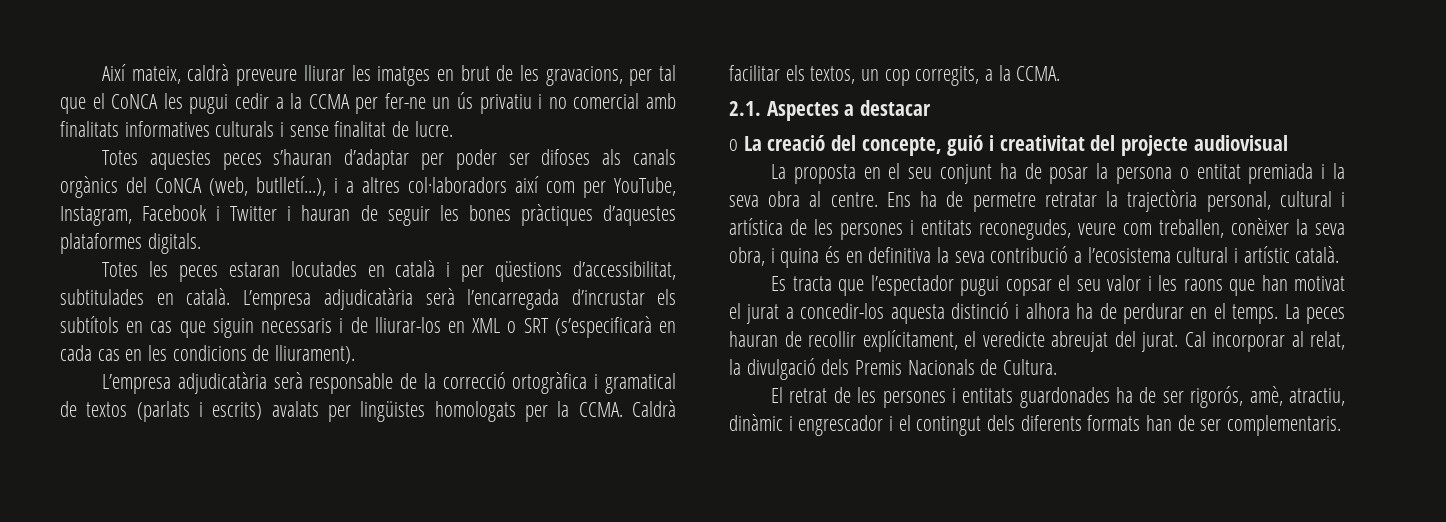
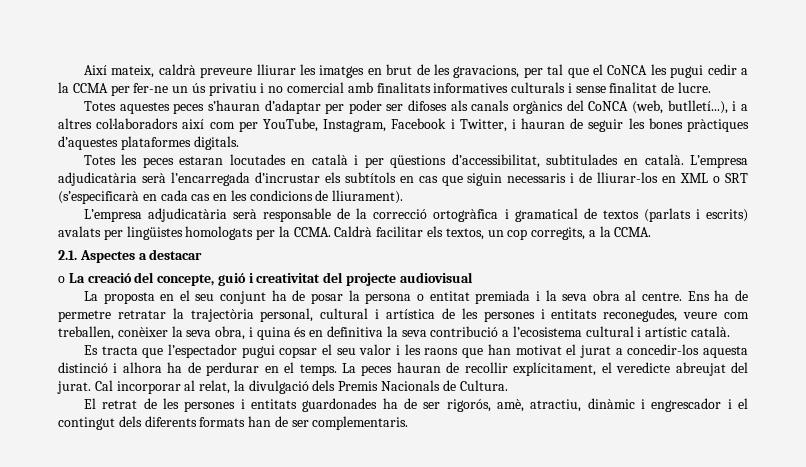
- Totes aquestes peces s’hauran d’adaptar per poder ser difoses als canals orgànics del CoNCA (web, butlletí...), i a altres col·laboradors així com per YouTube, Instagram, Facebook i Twitter i hauran de seguir les bones pràctiques d’aquestes plataformes digitals.
+ Totes aquestes peces s’hauran d’adaptar per poder ser difoses als canals orgànics del CoNCA (web, butlletí...), i a altres col·laboradors així com per YouTube, Instagram, Facebook i Twitter, i hauran de seguir les bones pràctiques d’aquestes plataformes digitals.

